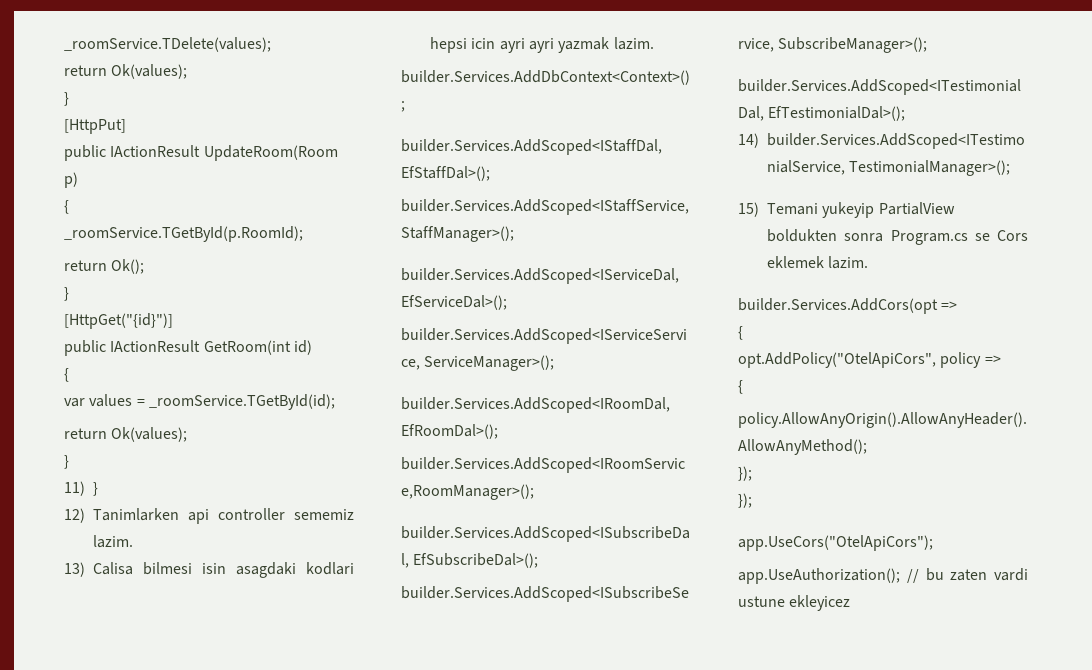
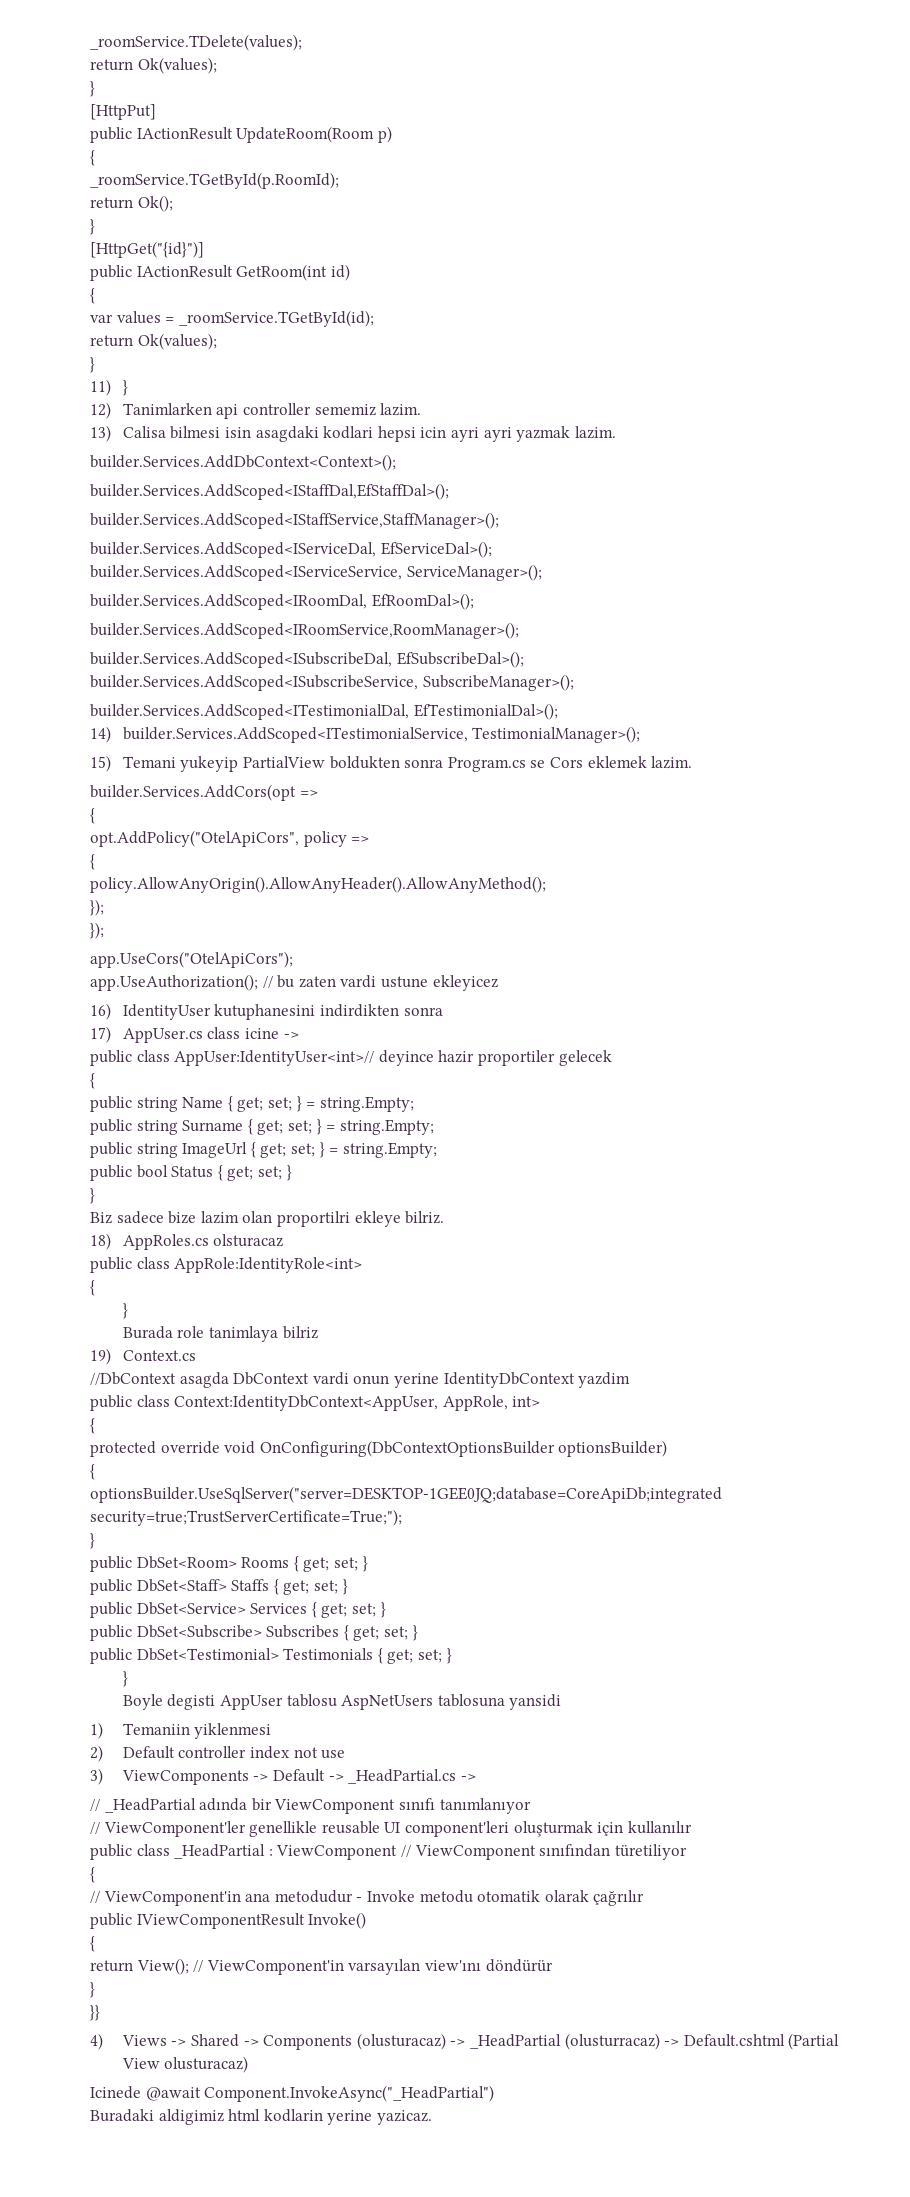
+ 16) IdentityUser kutuphanesini indirdikten sonra
+ 17) AppUser.cs class icine ->
+ public class AppUser:IdentityUser<int>// deyince hazir proportiler gelecek
+ {
+ public string Name { get; set; } = string.Empty;
+ public string Surname { get; set; } = string.Empty;
+ public string ImageUrl { get; set; } = string.Empty;
+ public bool Status { get; set; }
+ }
+ Biz sadece bize lazim olan proportilri ekleye bilriz.
+ 18) AppRoles.cs olsturacaz
+ public class AppRole:IdentityRole<int>
+ {
+ }
+ Burada role tanimlaya bilriz
+ 19) Context.cs
+ //DbContext asagda DbContext vardi onun yerine IdentityDbContext yazdim
+ public class Context:IdentityDbContext<AppUser, AppRole, int>
+ {
+ protected override void OnConfiguring(DbContextOptionsBuilder optionsBuilder)
+ {
+ optionsBuilder.UseSqlServer("server=DESKTOP-1GEE0JQ;database=CoreApiDb;integrated security=true;TrustServerCertificate=True;");
+ }
+ public DbSet<Room> Rooms { get; set; }
+ public DbSet<Staff> Staffs { get; set; }
+ public DbSet<Service> Services { get; set; }
+ public DbSet<Subscribe> Subscribes { get; set; }
+ public DbSet<Testimonial> Testimonials { get; set; }
+ }
+ Boyle degisti AppUser tablosu AspNetUsers tablosuna yansidi
+ 1) Temaniin yiklenmesi
+ 2) Default controller index not use
+ 3) ViewComponents -> Default -> _HeadPartial.cs ->
+ // _HeadPartial adında bir ViewComponent sınıfı tanımlanıyor
+ // ViewComponent'ler genellikle reusable UI component'leri oluşturmak için kullanılır
+ public class _HeadPartial : ViewComponent // ViewComponent sınıfından türetiliyor
+ {
+ // ViewComponent'in ana metodudur - Invoke metodu otomatik olarak çağrılır
+ public IViewComponentResult Invoke()
+ {
+ return View(); // ViewComponent'in varsayılan view'ını döndürür
+ }
+ }}
+ 4) Views -> Shared -> Components (olusturacaz) -> _HeadPartial (olusturracaz) -> Default.cshtml (Partial View olusturacaz)
+ Icinede @await Component.InvokeAsync("_HeadPartial")
+ Buradaki aldigimiz html kodlarin yerine yazicaz.

